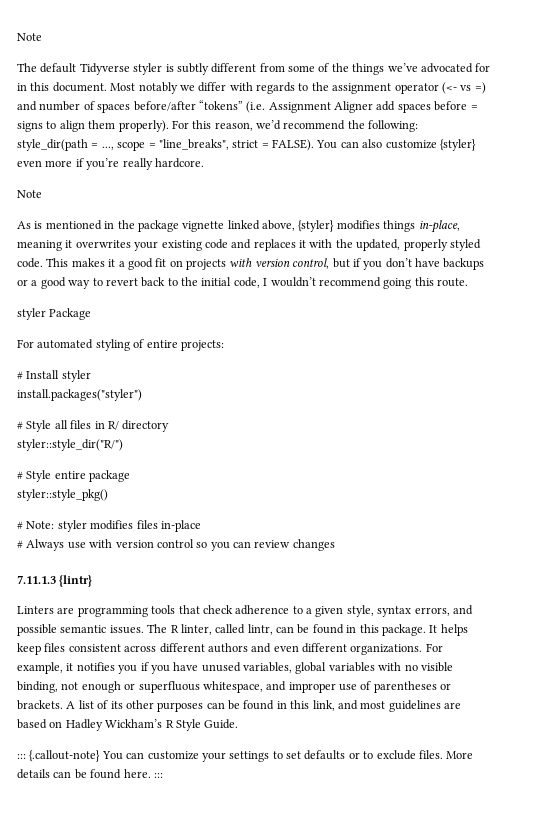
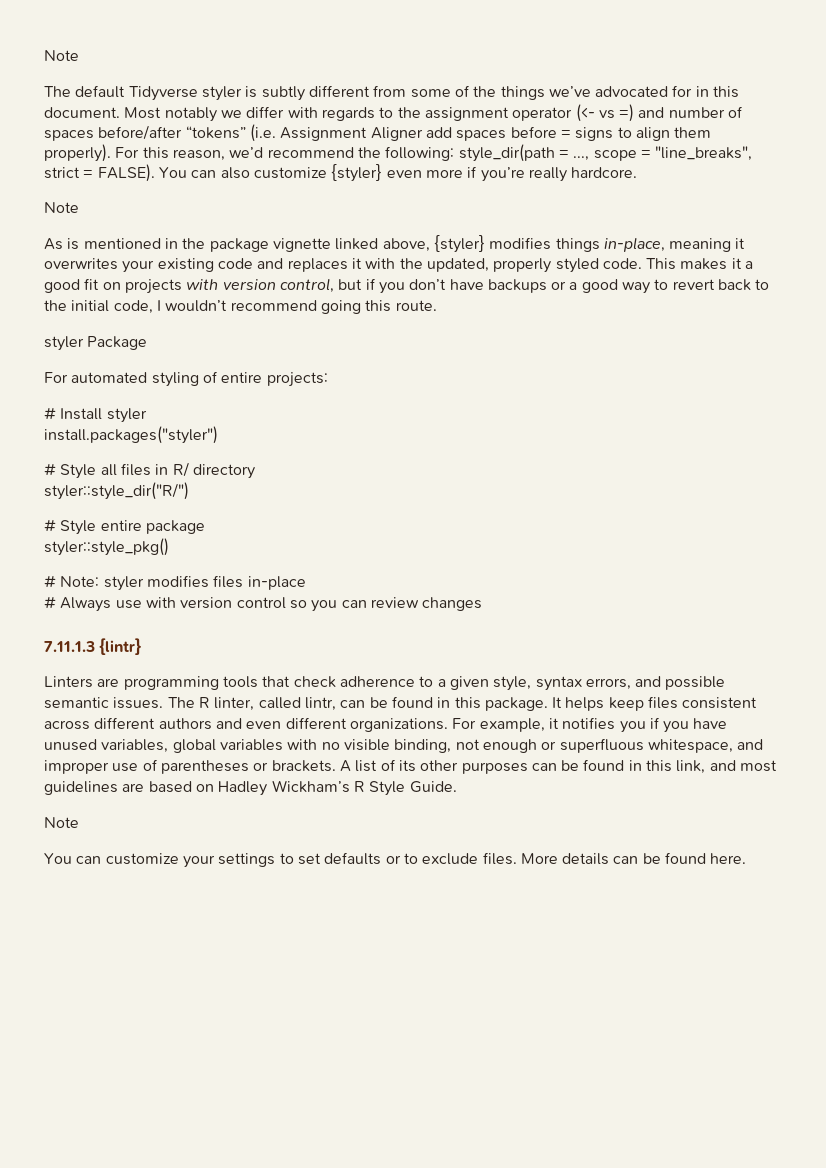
  A list of its other purposes can be found in this link, and most guidelines are based on Hadley Wickham’s R Style Guide.
- ::: {.callout-note} You can customize your settings to set defaults or to exclude files.
+ Note
+ You can customize your settings to set defaults or to exclude files.
- More details can be found here. :::
+ More details can be found here.

